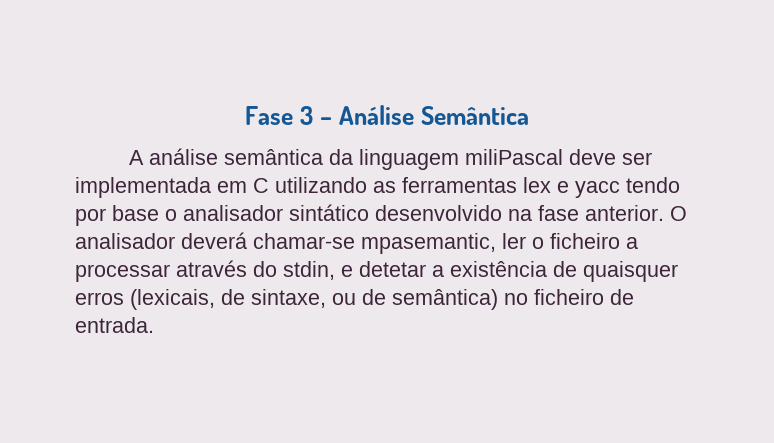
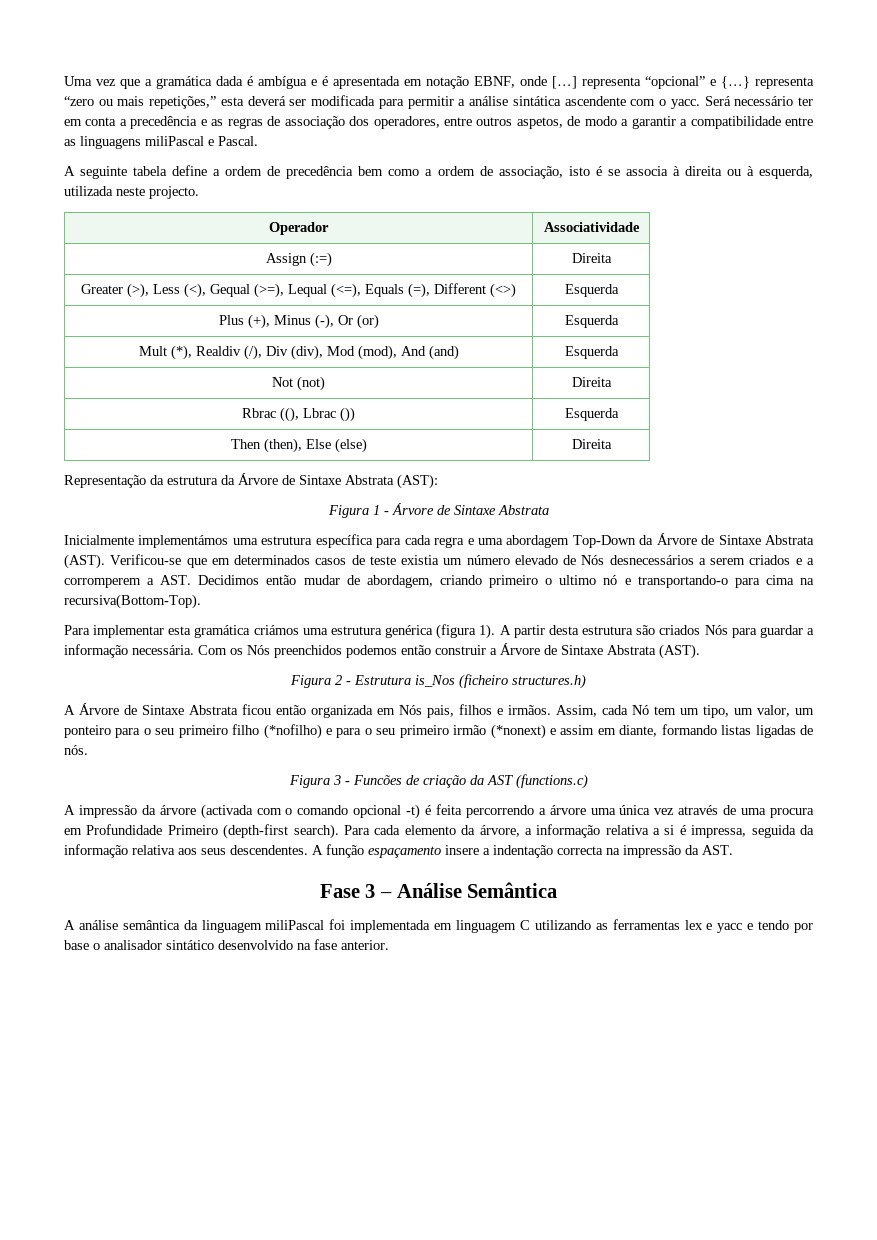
+ Uma vez que a gramática dada é ambígua e é apresentada em notação EBNF, onde […] representa “opcional” e {…} representa “zero ou mais repetições,” esta deverá ser modificada para permitir a análise sintática ascendente com o yacc. Será necessário ter em conta a precedência e as regras de associação dos operadores, entre outros aspetos, de modo a garantir a compatibilidade entre as linguagens miliPascal e Pascal.
+ A seguinte tabela define a ordem de precedência bem como a ordem de associação, isto é se associa à direita ou à esquerda, utilizada neste projecto.
+ Operador | Associatividade
+ Assign (:=) | Direita
+ Greater (>), Less (<), Gequal (>=), Lequal (<=), Equals (=), Different (<>) | Esquerda
+ Plus (+), Minus (-), Or (or) | Esquerda
+ Mult (*), Realdiv (/), Div (div), Mod (mod), And (and) | Esquerda
+ Not (not) | Direita
+ Rbrac ((), Lbrac ()) | Esquerda
+ Then (then), Else (else) | Direita
+ Representação da estrutura da Árvore de Sintaxe Abstrata (AST):
+ Figura 1 - Árvore de Sintaxe Abstrata
+ Inicialmente implementámos uma estrutura específica para cada regra e uma abordagem Top-Down da Árvore de Sintaxe Abstrata (AST). Verificou-se que em determinados casos de teste existia um número elevado de Nós desnecessários a serem criados e a corromperem a AST. Decidimos então mudar de abordagem, criando primeiro o ultimo nó e transportando-o para cima na recursiva(Bottom-Top).
+ Para implementar esta gramática criámos uma estrutura genérica (figura 1). A partir desta estrutura são criados Nós para guardar a informação necessária. Com os Nós preenchidos podemos então construir a Árvore de Sintaxe Abstrata (AST).
+ Figura 2 - Estrutura is_Nos (ficheiro structures.h)
+ A Árvore de Sintaxe Abstrata ficou então organizada em Nós pais, filhos e irmãos. Assim, cada Nó tem um tipo, um valor, um ponteiro para o seu primeiro filho (*nofilho) e para o seu primeiro irmão (*nonext) e assim em diante, formando listas ligadas de nós.
+ Figura 3 - Funcões de criação da AST (functions.c)
+ A impressão da árvore (activada com o comando opcional -t) é feita percorrendo a árvore uma única vez através de uma procura em Profundidade Primeiro (depth-first search). Para cada elemento da árvore, a informação relativa a si é impressa, seguida da informação relativa aos seus descendentes. A função espaçamento insere a indentação correcta na impressão da AST.
- A análise semântica da linguagem miliPascal deve ser implementada em C utilizando as ferramentas lex e yacc tendo por base o analisador sintático desenvolvido na fase anterior. O analisador deverá chamar-se mpasemantic, ler o ficheiro a processar através do stdin, e detetar a existência de quaisquer erros (lexicais, de sintaxe, ou de semântica) no ficheiro de entrada.
+ A análise semântica da linguagem miliPascal foi implementada em linguagem C utilizando as ferramentas lex e yacc e tendo por base o analisador sintático desenvolvido na fase anterior.

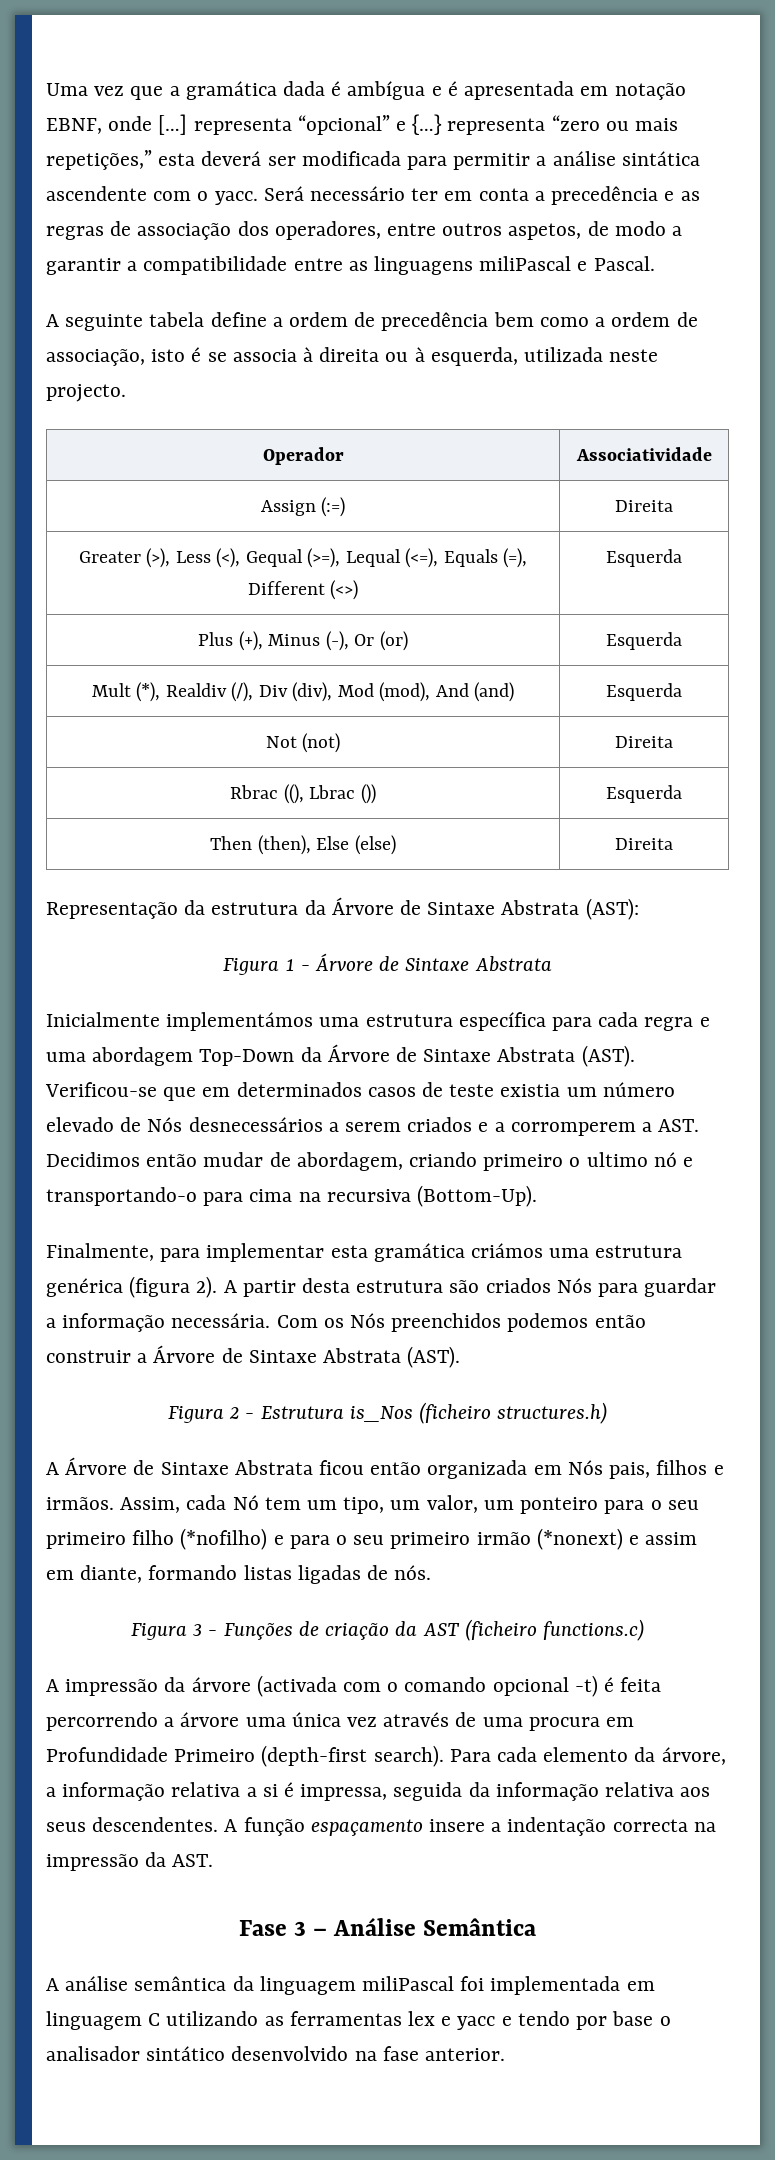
- Verificou-se que em determinados casos de teste existia um número elevado de Nós desnecessários a serem criados e a corromperem a AST. Decidimos então mudar de abordagem, criando primeiro o ultimo nó e transportando-o para cima na recursiva(Bottom-Top).
- Para implementar esta gramática criámos uma estrutura genérica (figura 1).
+ Verificou-se que em determinados casos de teste existia um número elevado de Nós desnecessários a serem criados e a corromperem a AST. Decidimos então mudar de abordagem, criando primeiro o ultimo nó e transportando-o para cima na recursiva (Bottom-Up).
+ Finalmente, para implementar esta gramática criámos uma estrutura genérica (figura 2).
- Figura 3 - Funcões de criação da AST (functions.c)
+ Figura 3 - Funções de criação da AST (ficheiro functions.c)

